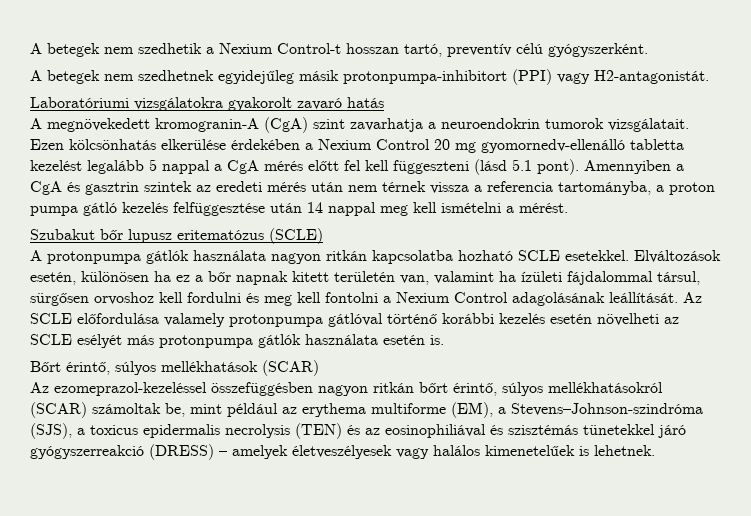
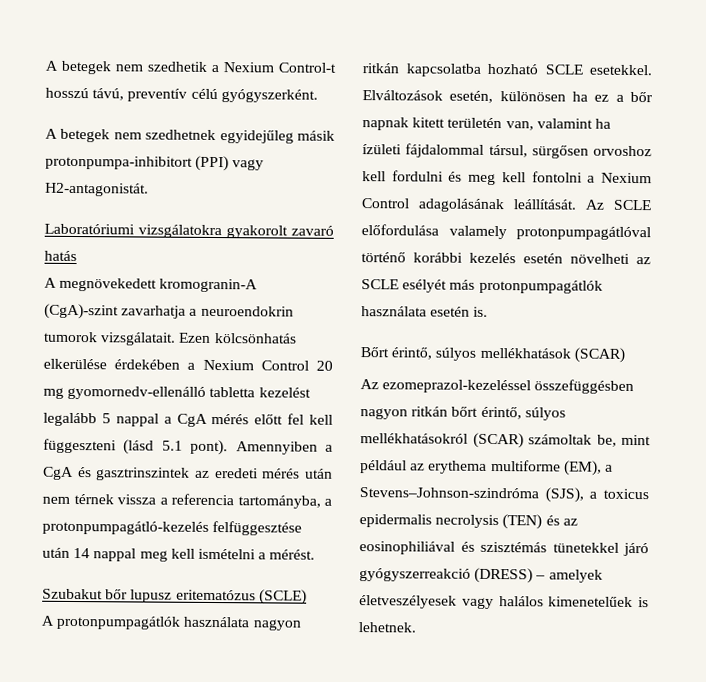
- A betegek nem szedhetik a Nexium Control-t hosszan tartó, preventív célú gyógyszerként.
+ A betegek nem szedhetik a Nexium Control-t hosszú távú, preventív célú gyógyszerként.
- A megnövekedett kromogranin-A (CgA) szint zavarhatja a neuroendokrin tumorok vizsgálatait.
+ A megnövekedett kromogranin-A (CgA)-szint zavarhatja a neuroendokrin tumorok vizsgálatait.
- Amennyiben a CgA és gasztrin szintek az eredeti mérés után nem térnek vissza a referencia tartományba, a proton pumpa gátló kezelés felfüggesztése után 14 nappal meg kell ismételni a mérést.
+ Amennyiben a CgA és gasztrinszintek az eredeti mérés után nem térnek vissza a referencia tartományba, a protonpumpagátló-kezelés felfüggesztése után 14 nappal meg kell ismételni a mérést.
- A protonpumpa gátlók használata nagyon ritkán kapcsolatba hozható SCLE esetekkel.
+ A protonpumpagátlók használata nagyon ritkán kapcsolatba hozható SCLE esetekkel.
- Az SCLE előfordulása valamely protonpumpa gátlóval történő korábbi kezelés esetén növelheti az SCLE esélyét más protonpumpa gátlók használata esetén is.
+ Az SCLE előfordulása valamely protonpumpagátlóval történő korábbi kezelés esetén növelheti az SCLE esélyét más protonpumpagátlók használata esetén is.

